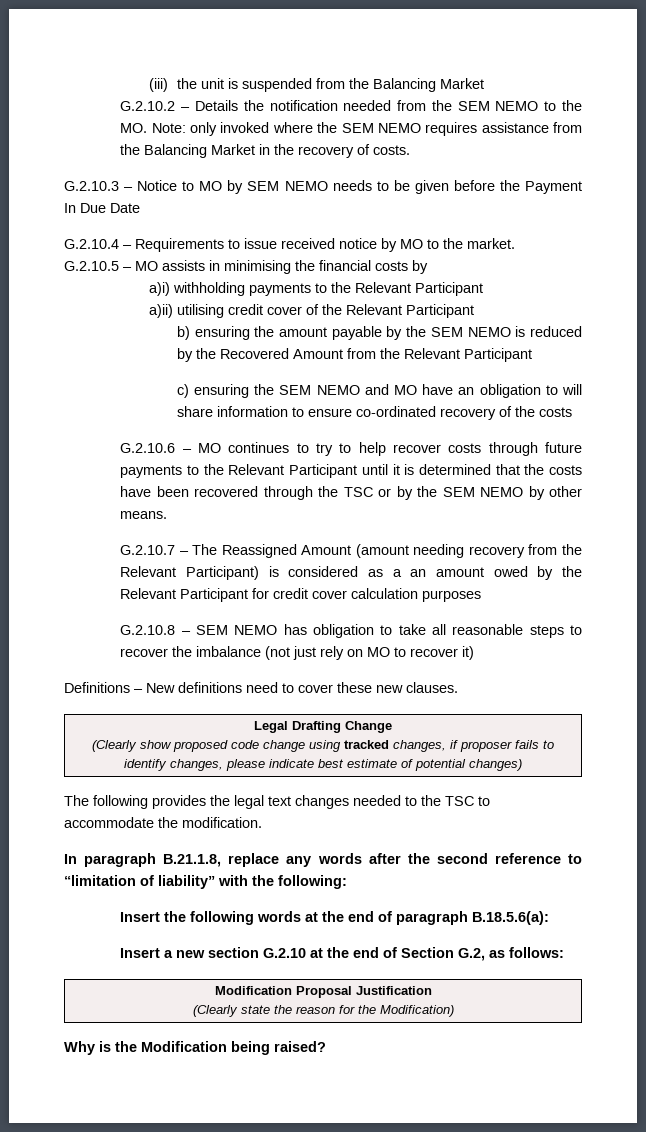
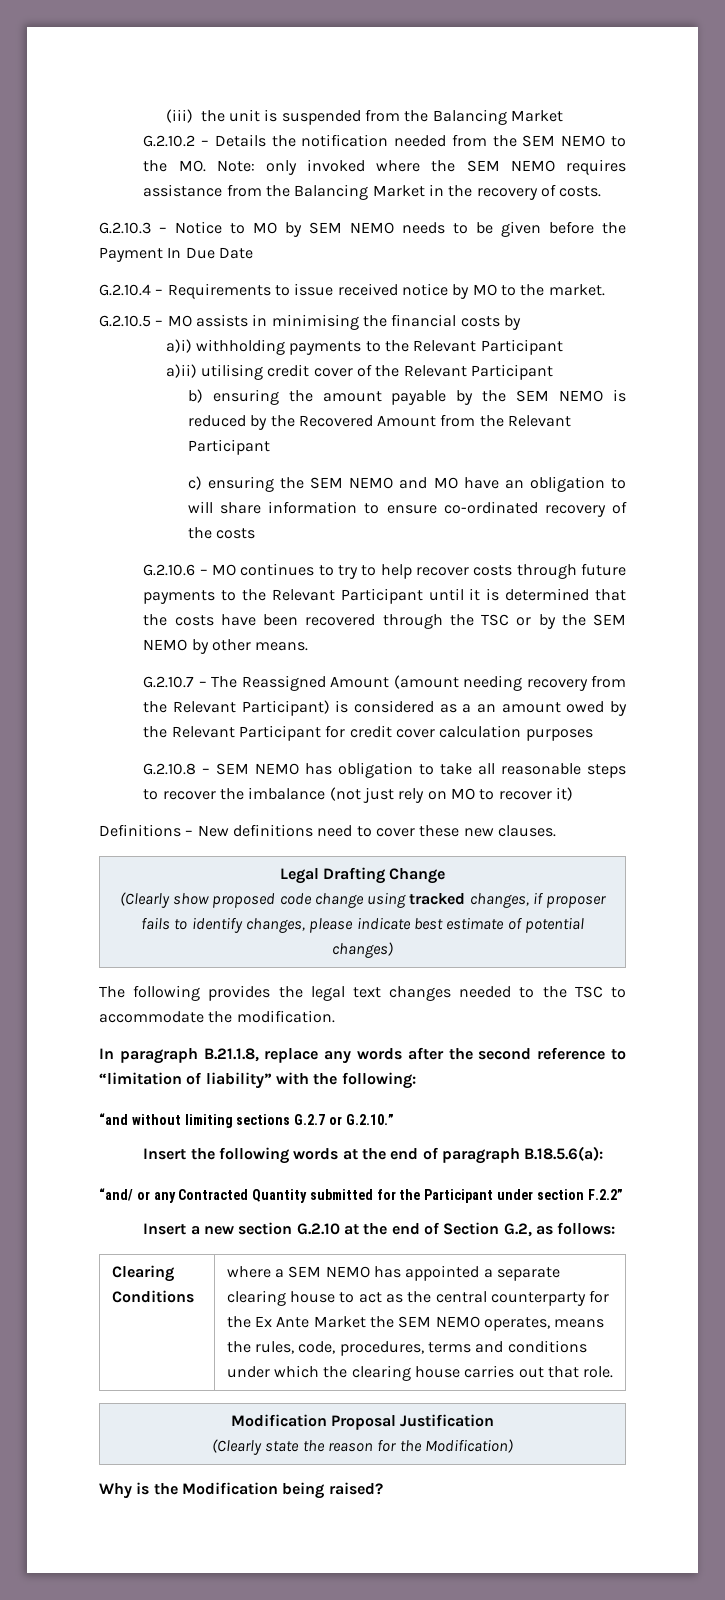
+ “and without limiting sections G.2.7 or G.2.10.”
+ “and/ or any Contracted Quantity submitted for the Participant under section F.2.2”
+ Clearing Conditions | where a SEM NEMO has appointed a separate clearing house to act as the central counterparty for the Ex Ante Market the SEM NEMO operates, means the rules, code, procedures, terms and conditions under which the clearing house carries out that role.

